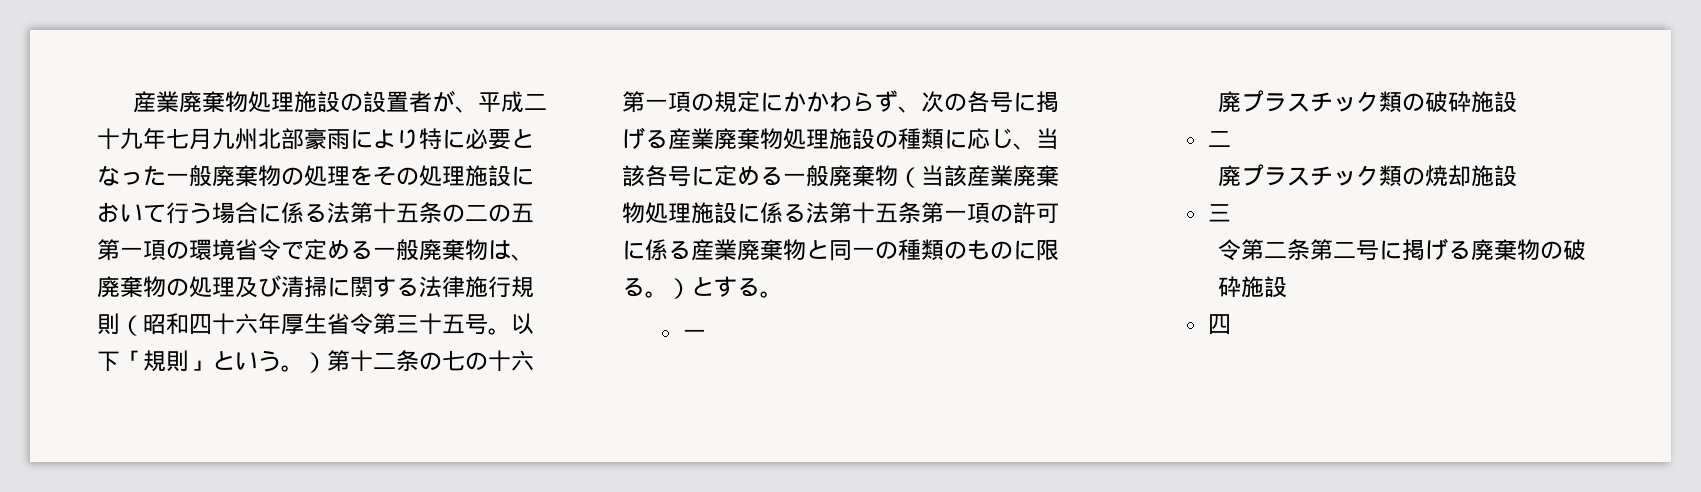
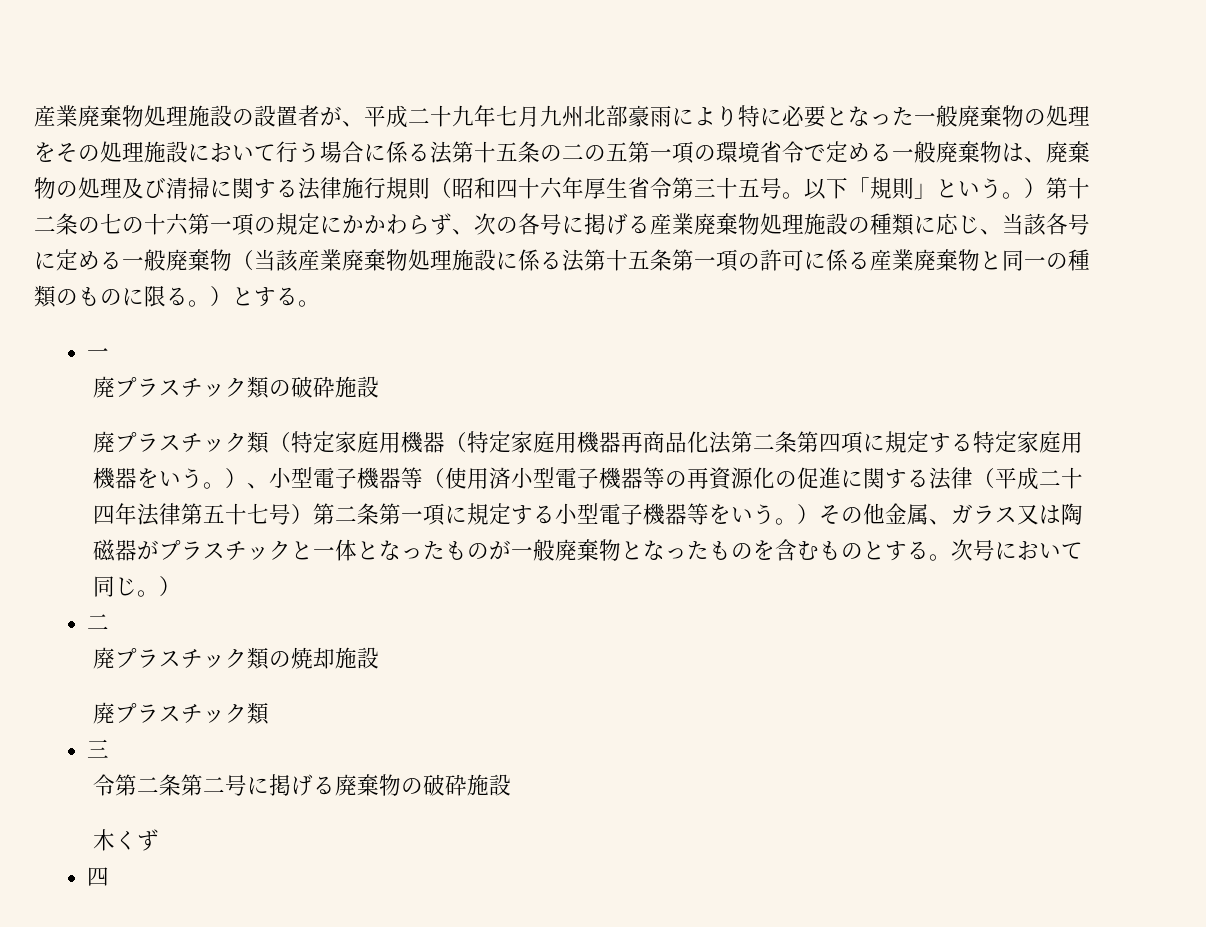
+ 廃プラスチック類（特定家庭用機器（特定家庭用機器再商品化法第二条第四項に規定する特定家庭用機器をいう。）、小型電子機器等（使用済小型電子機器等の再資源化の促進に関する法律（平成二十四年法律第五十七号）第二条第一項に規定する小型電子機器等をいう。）その他金属、ガラス又は陶磁器がプラスチックと一体となったものが一般廃棄物となったものを含むものとする。次号において同じ。）
  廃プラスチック類の焼却施設
+ 廃プラスチック類
+ 木くず

